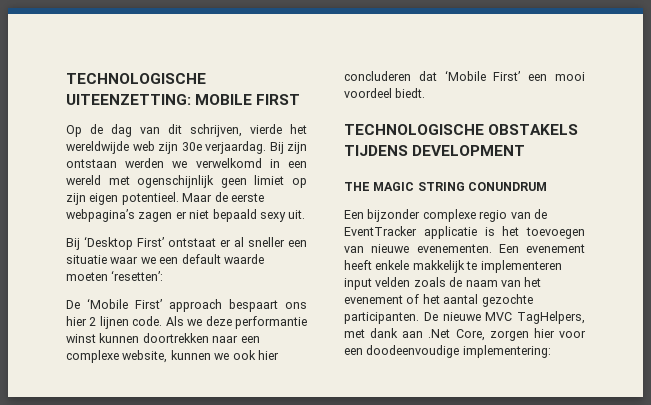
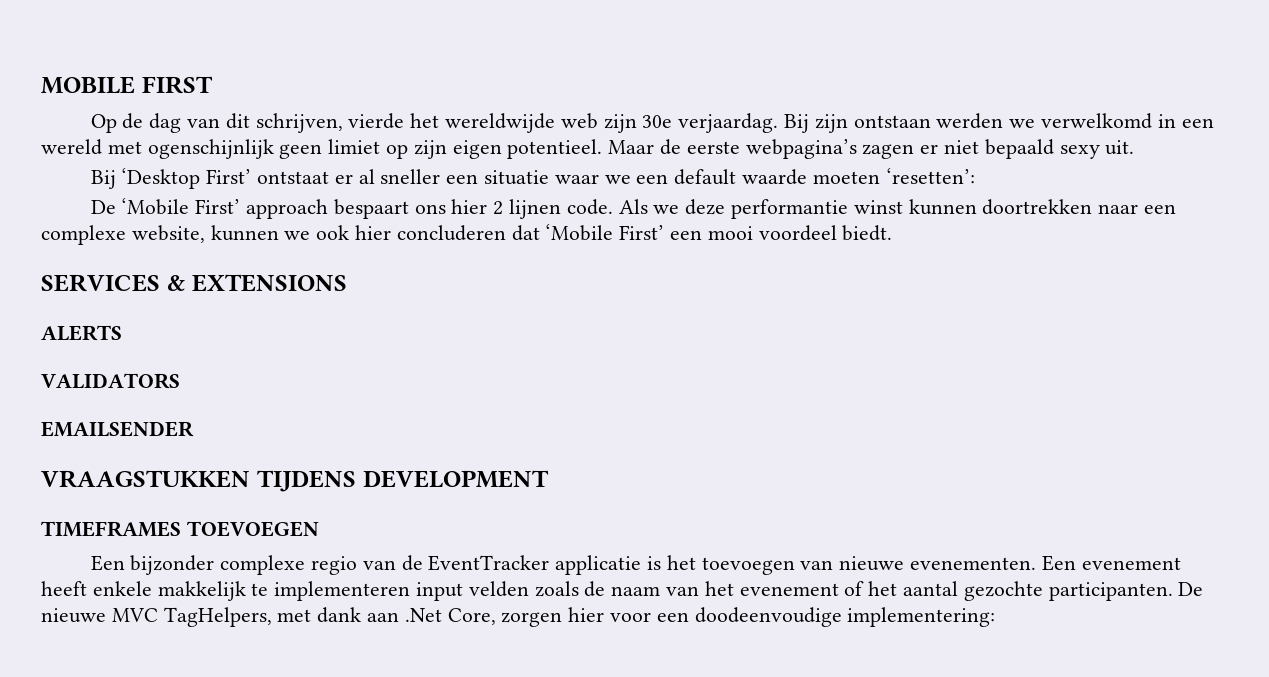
- TECHNOLOGISCHE UITEENZETTING: MOBILE FIRST
+ MOBILE FIRST
- TECHNOLOGISCHE OBSTAKELS TIJDENS DEVELOPMENT
- THE MAGIC STRING CONUNDRUM
+ SERVICES & EXTENSIONS
+ ALERTS
+ VALIDATORS
+ EMAILSENDER
+ VRAAGSTUKKEN TIJDENS DEVELOPMENT
+ TIMEFRAMES TOEVOEGEN

